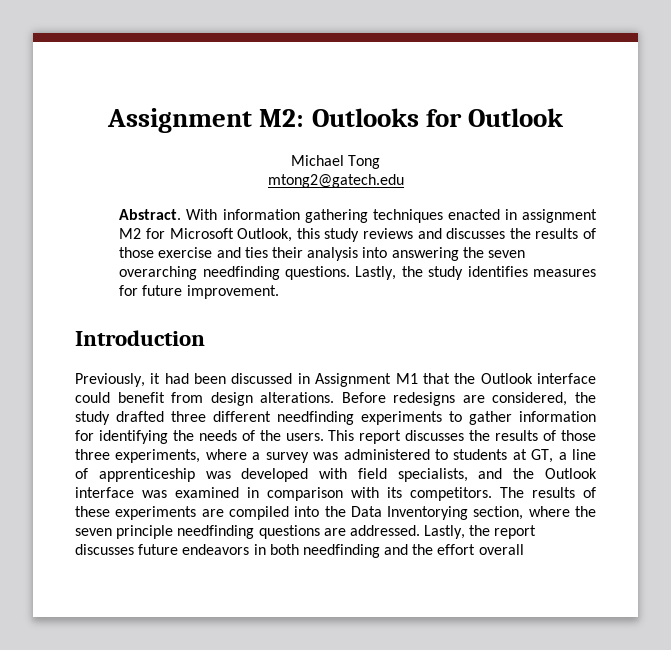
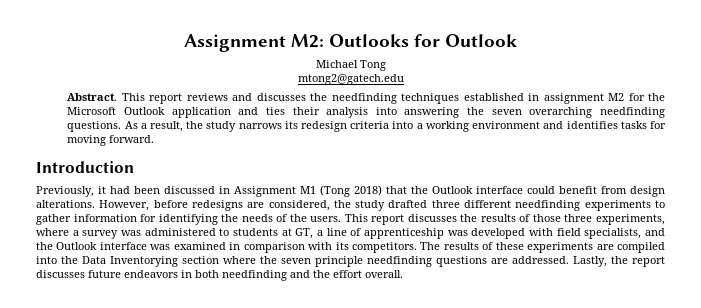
- With information gathering techniques enacted in assignment M2 for Microsoft Outlook, this study reviews and discusses the results of those exercise and ties their analysis into answering the seven overarching needfinding questions.
+ This report reviews and discusses the needfinding techniques established in assignment M2 for the Microsoft Outlook application and ties their analysis into answering the seven overarching needfinding questions.
- Lastly, the study identifies measures for future improvement.
+ As a result, the study narrows its redesign criteria into a working environment and identifies tasks for moving forward.
- Previously, it had been discussed in Assignment M1 that the Outlook interface could benefit from design alterations.
+ Previously, it had been discussed in Assignment M1 (Tong 2018) that the Outlook interface could benefit from design alterations.
- Before redesigns are considered, the study drafted three different needfinding experiments to gather information for identifying the needs of the users.
+ However, before redesigns are considered, the study drafted three different needfinding experiments to gather information for identifying the needs of the users.
- The results of these experiments are compiled into the Data Inventorying section, where the seven principle needfinding questions are addressed.
+ The results of these experiments are compiled into the Data Inventorying section where the seven principle needfinding questions are addressed.
- Lastly, the report discusses future endeavors in both needfinding and the effort overall
+ Lastly, the report discusses future endeavors in both needfinding and the effort overall.

